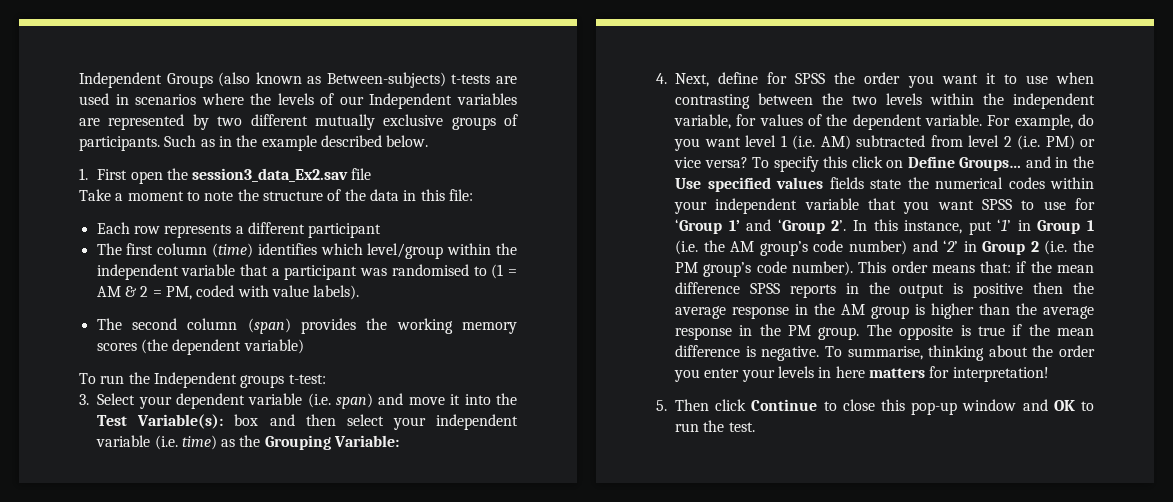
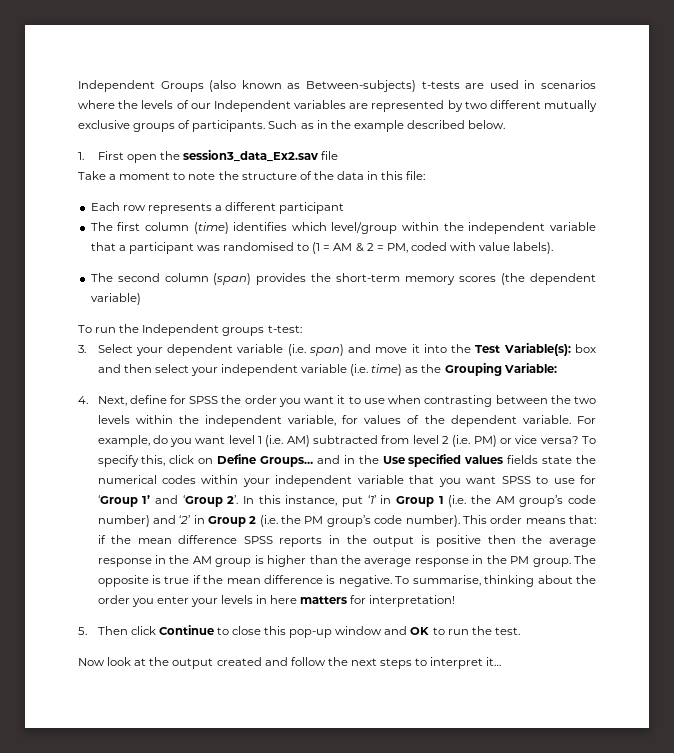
- The second column (span) provides the working memory scores (the dependent variable)
+ The second column (span) provides the short-term memory scores (the dependent variable)
- To specify this click on Define Groups… and in the Use specified values fields state the numerical codes within your independent variable that you want SPSS to use for ‘Group 1’ and ‘Group 2’.
+ To specify this, click on Define Groups… and in the Use specified values fields state the numerical codes within your independent variable that you want SPSS to use for ‘Group 1’ and ‘Group 2’.
+ Now look at the output created and follow the next steps to interpret it…

